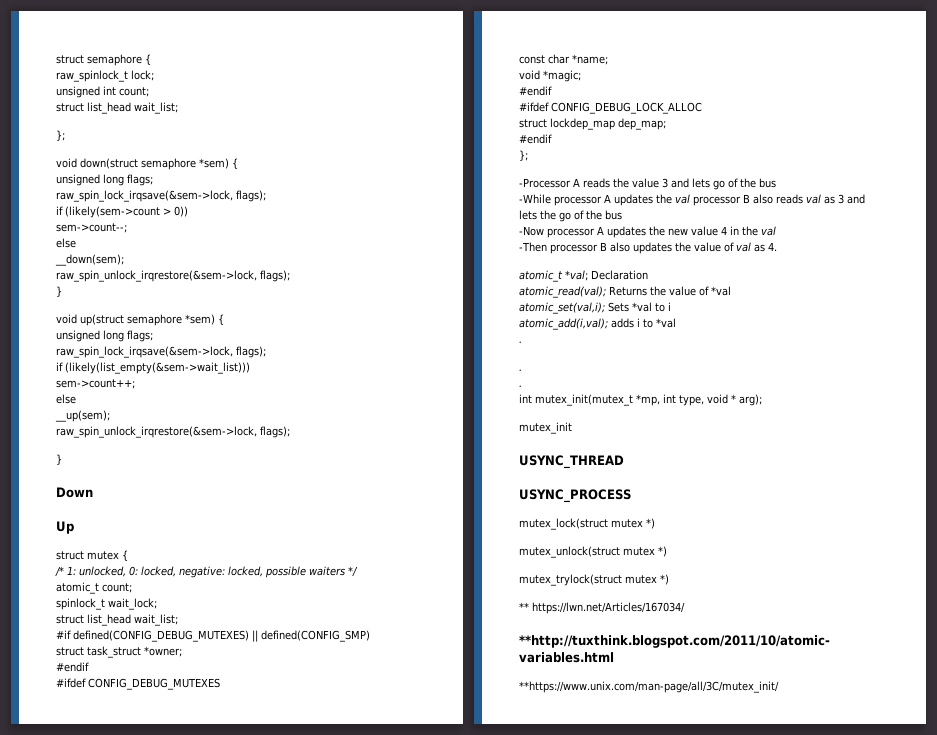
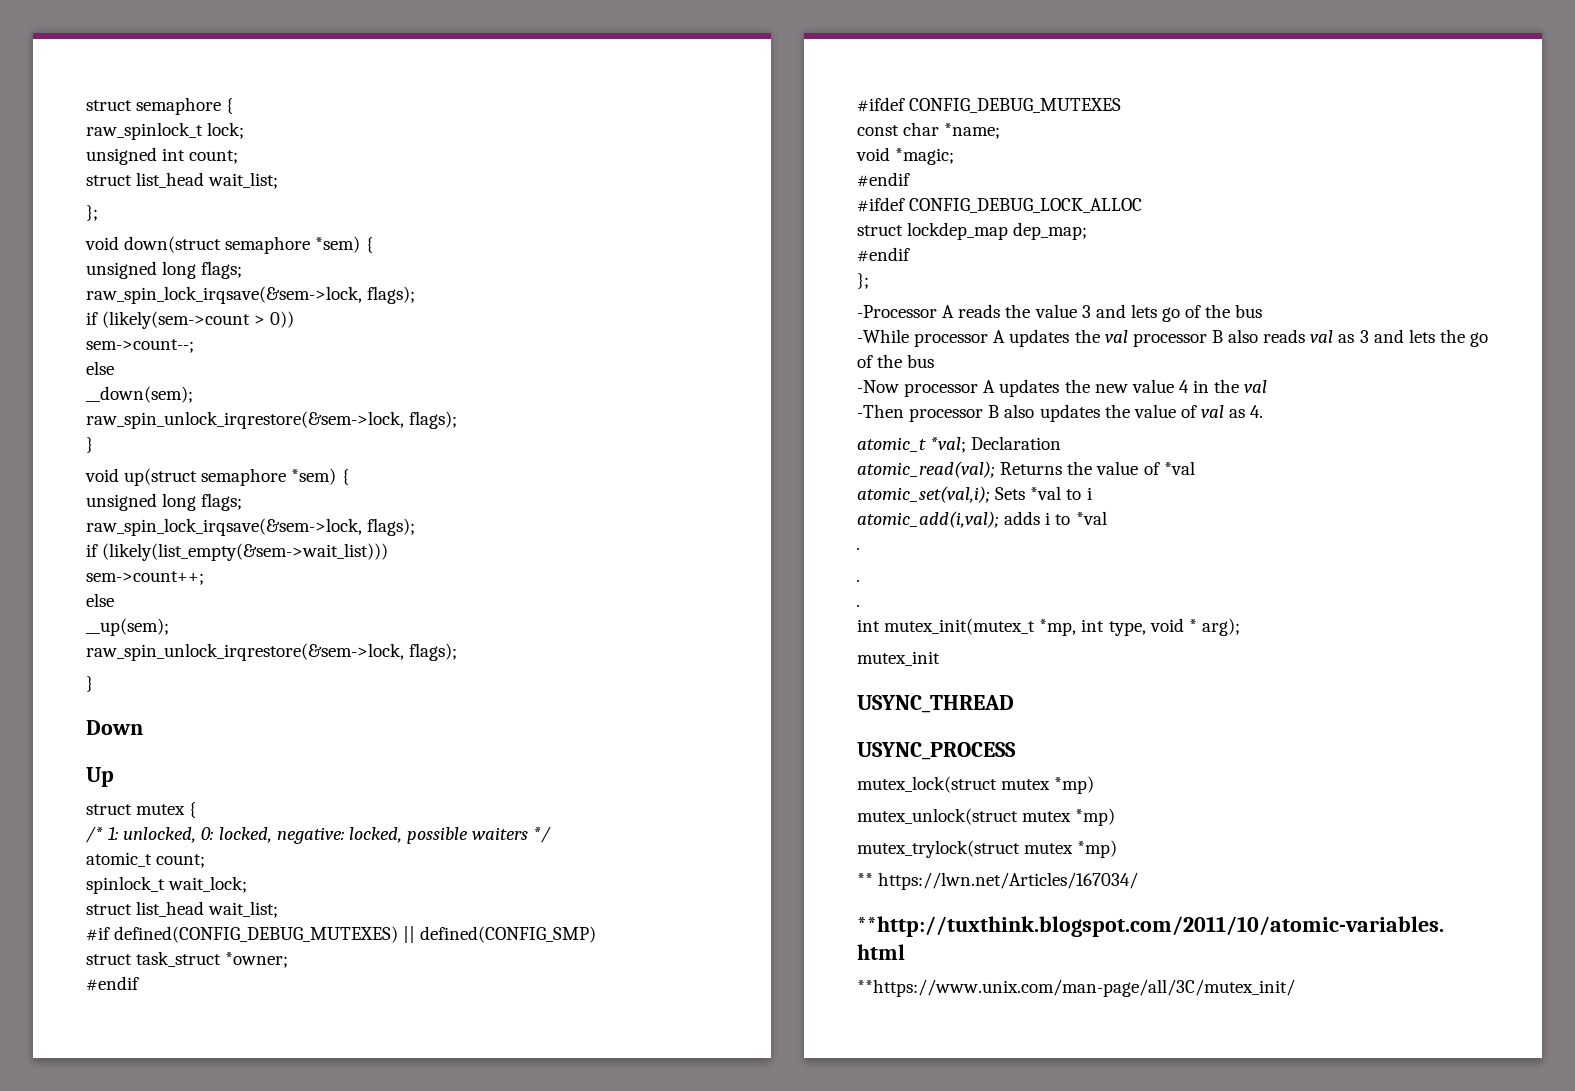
- mutex_lock(struct mutex *)
+ mutex_lock(struct mutex *mp)
- mutex_unlock(struct mutex *)
+ mutex_unlock(struct mutex *mp)
- mutex_trylock(struct mutex *)
+ mutex_trylock(struct mutex *mp)

